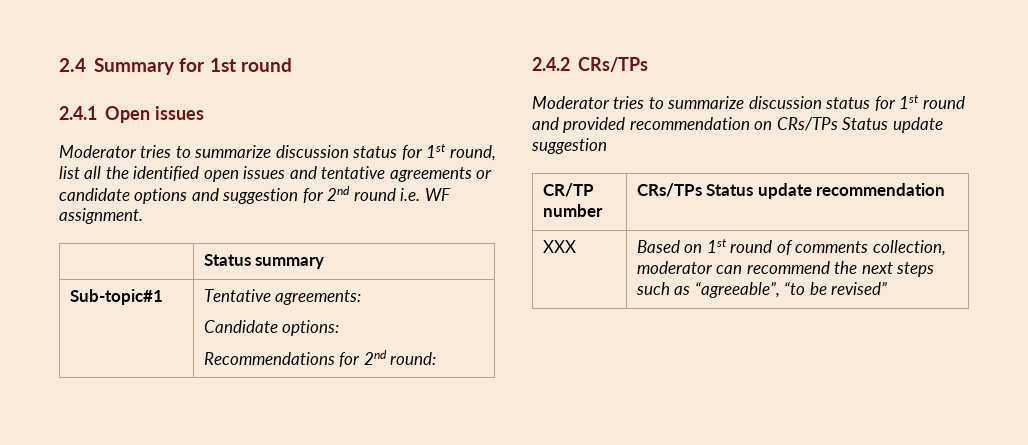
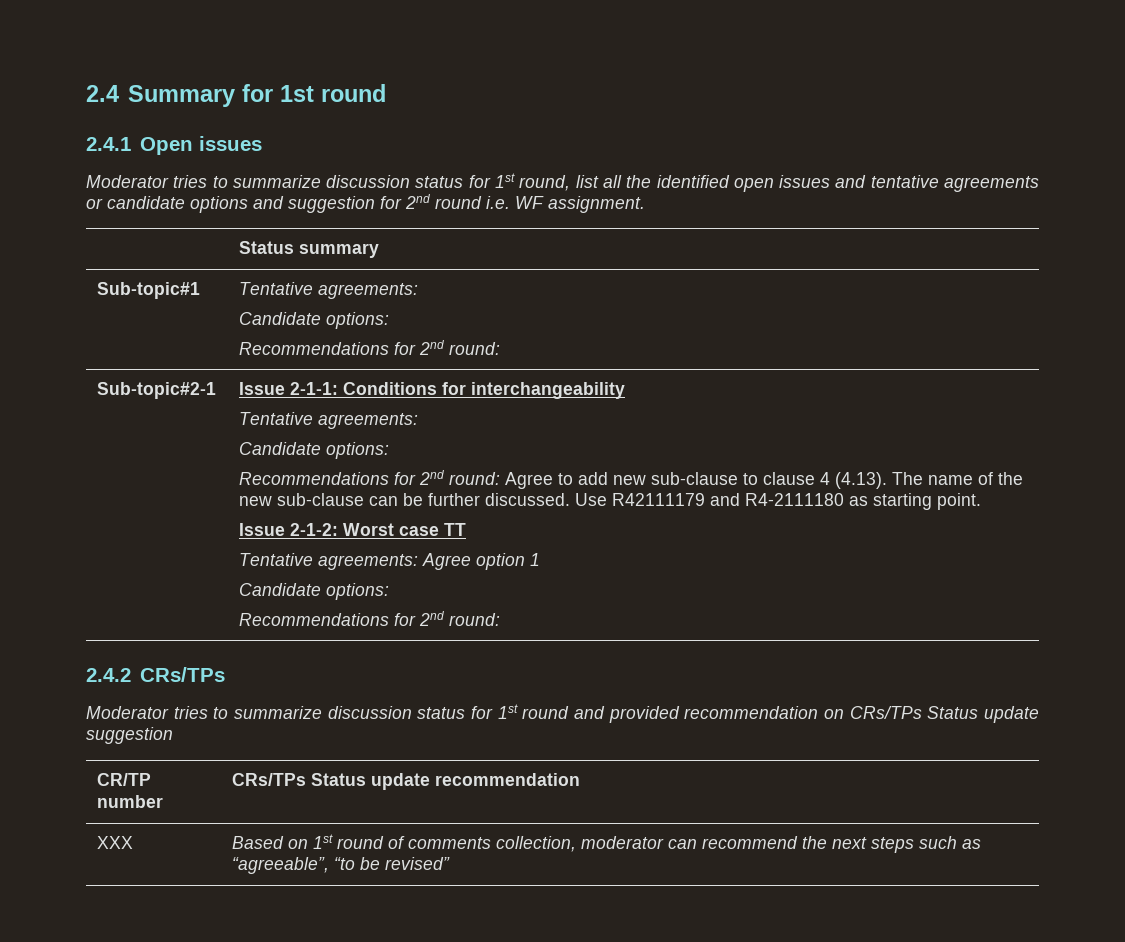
+ Sub-topic#2-1 | Issue 2-1-1: Conditions for interchangeability
+ Tentative agreements:
+ Candidate options:
+ Recommendations for 2nd round: Agree to add new sub-clause to clause 4 (4.13). The name of the new sub-clause can be further discussed. Use R42111179 and R4-2111180 as starting point.
+ Issue 2-1-2: Worst case TT
+ Tentative agreements: Agree option 1
+ Candidate options:
+ Recommendations for 2nd round:

